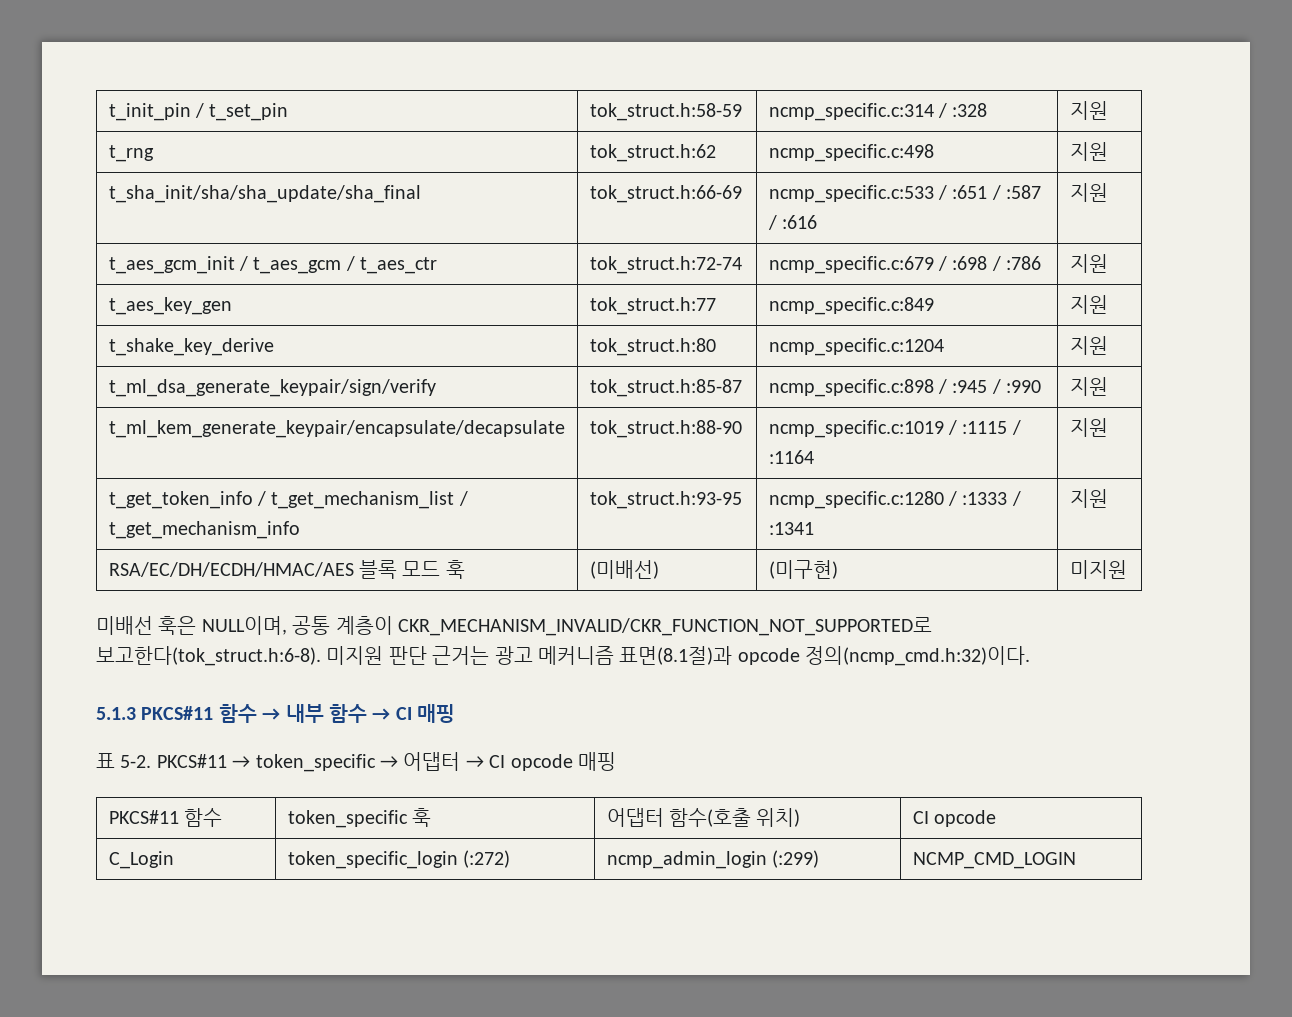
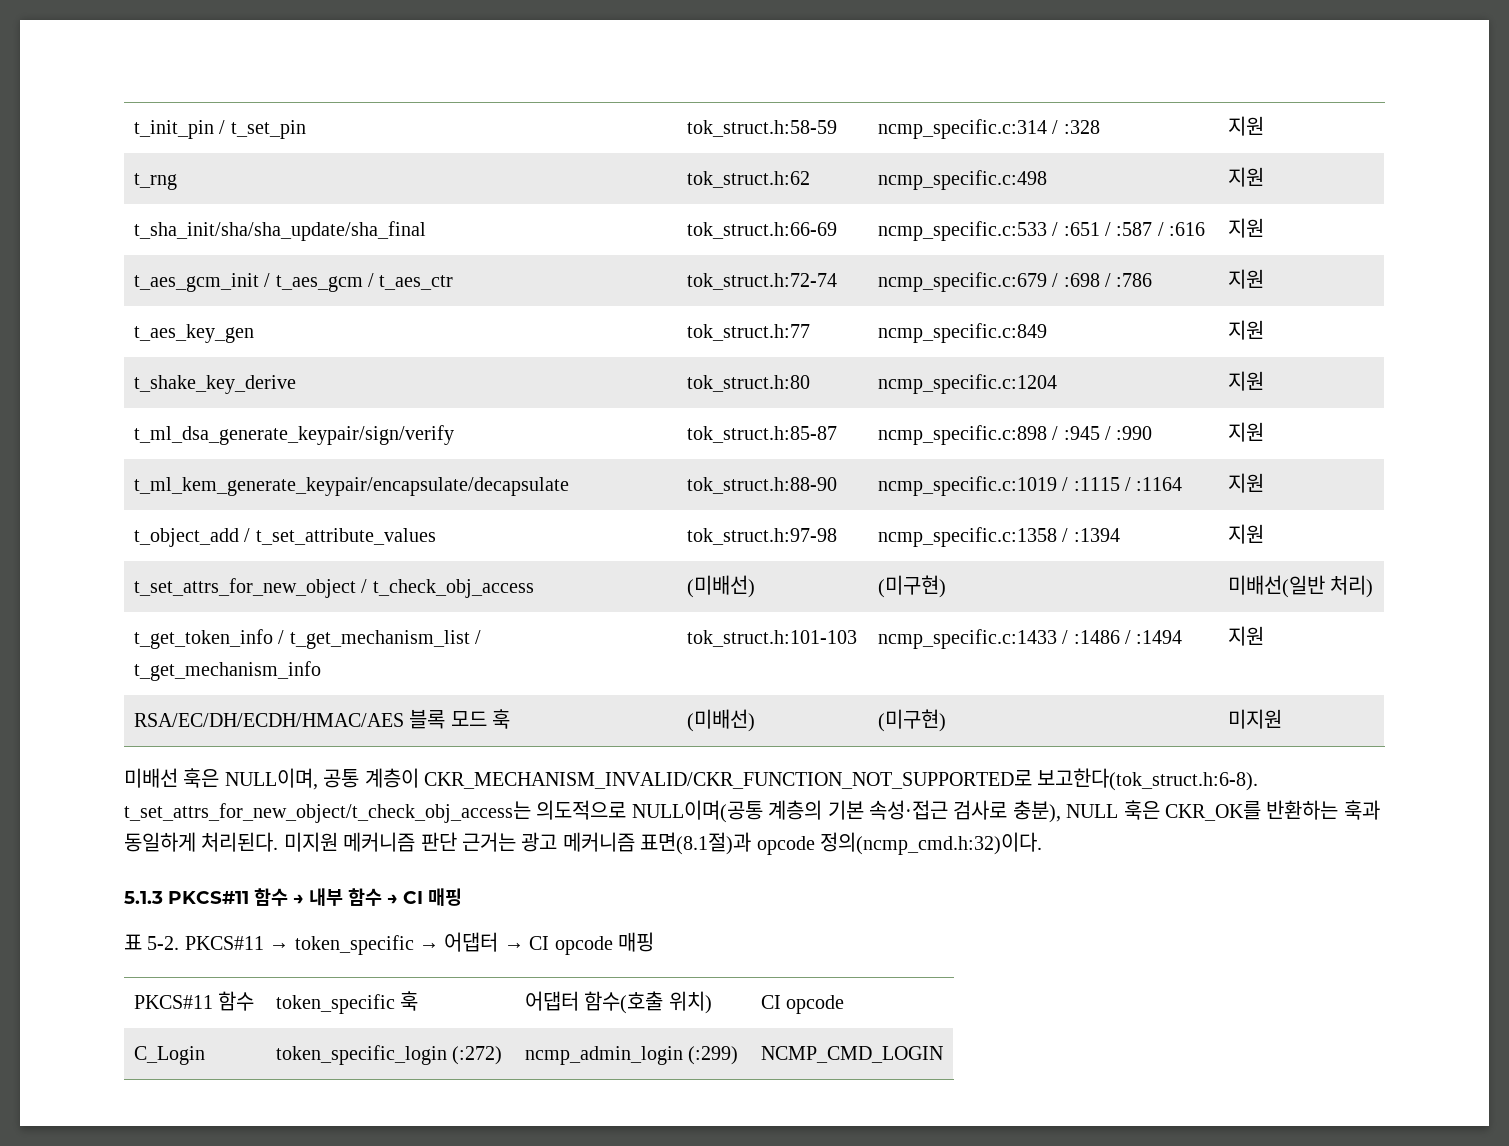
+ t_object_add / t_set_attribute_values | tok_struct.h:97-98 | ncmp_specific.c:1358 / :1394 | 지원
+ t_set_attrs_for_new_object / t_check_obj_access | (미배선) | (미구현) | 미배선(일반 처리)
- t_get_token_info / t_get_mechanism_list / t_get_mechanism_info | tok_struct.h:93-95 | ncmp_specific.c:1280 / :1333 / :1341 | 지원
+ t_get_token_info / t_get_mechanism_list / t_get_mechanism_info | tok_struct.h:101-103 | ncmp_specific.c:1433 / :1486 / :1494 | 지원
- 미배선 훅은 NULL이며, 공통 계층이 CKR_MECHANISM_INVALID/CKR_FUNCTION_NOT_SUPPORTED로 보고한다(tok_struct.h:6-8). 미지원 판단 근거는 광고 메커니즘 표면(8.1절)과 opcode 정의(ncmp_cmd.h:32)이다.
+ 미배선 훅은 NULL이며, 공통 계층이 CKR_MECHANISM_INVALID/CKR_FUNCTION_NOT_SUPPORTED로 보고한다(tok_struct.h:6-8). t_set_attrs_for_new_object/t_check_obj_access는 의도적으로 NULL이며(공통 계층의 기본 속성·접근 검사로 충분), NULL 훅은 CKR_OK를 반환하는 훅과 동일하게 처리된다. 미지원 메커니즘 판단 근거는 광고 메커니즘 표면(8.1절)과 opcode 정의(ncmp_cmd.h:32)이다.

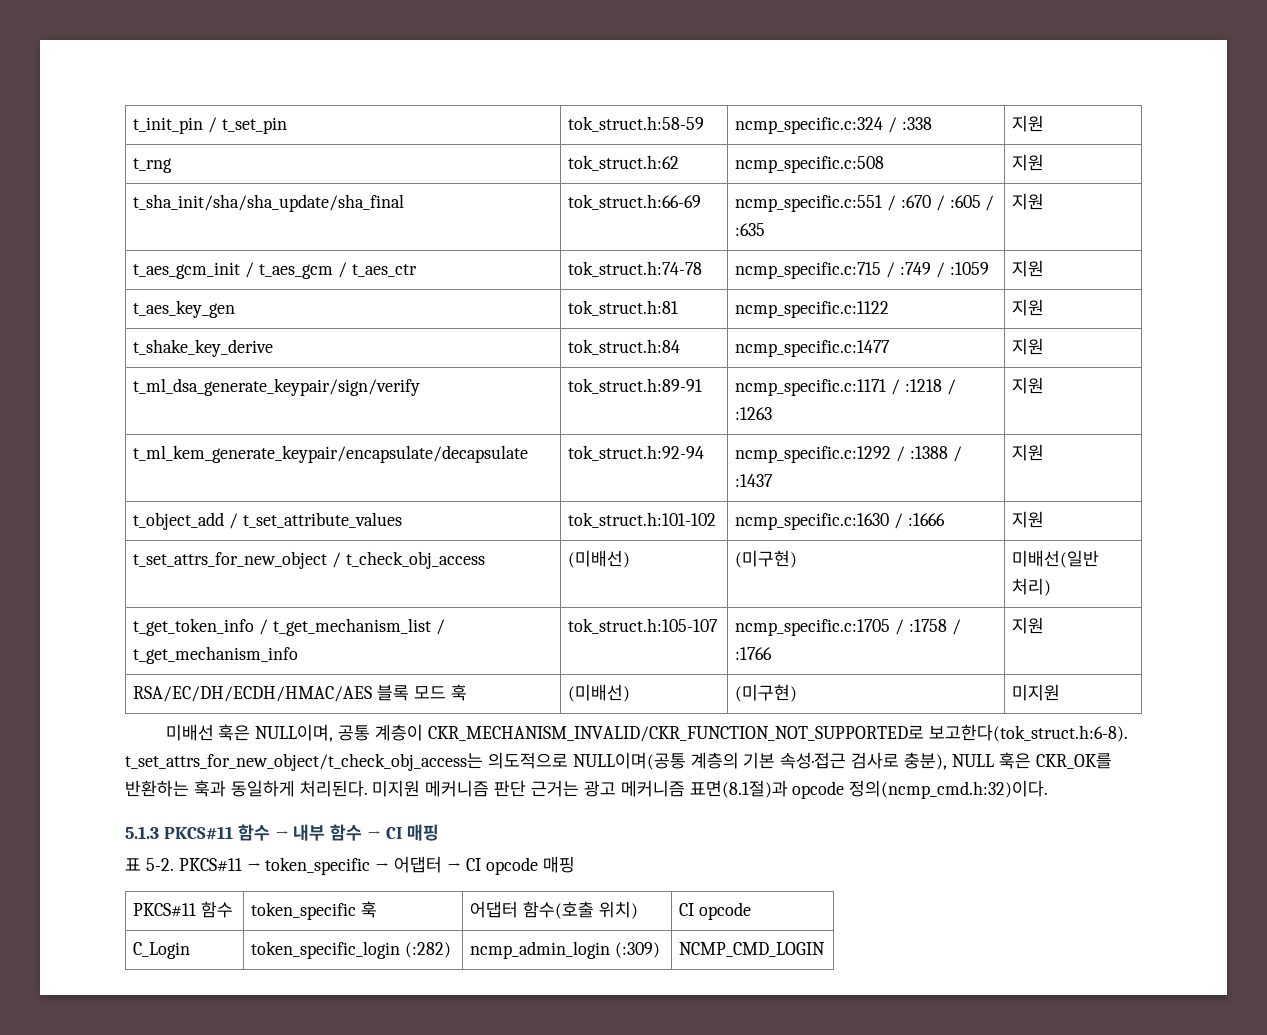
- t_init_pin / t_set_pin | tok_struct.h:58-59 | ncmp_specific.c:314 / :328 | 지원
+ t_init_pin / t_set_pin | tok_struct.h:58-59 | ncmp_specific.c:324 / :338 | 지원
- t_rng | tok_struct.h:62 | ncmp_specific.c:498 | 지원
+ t_rng | tok_struct.h:62 | ncmp_specific.c:508 | 지원
- t_sha_init/sha/sha_update/sha_final | tok_struct.h:66-69 | ncmp_specific.c:533 / :651 / :587 / :616 | 지원
+ t_sha_init/sha/sha_update/sha_final | tok_struct.h:66-69 | ncmp_specific.c:551 / :670 / :605 / :635 | 지원
- t_aes_gcm_init / t_aes_gcm / t_aes_ctr | tok_struct.h:72-74 | ncmp_specific.c:679 / :698 / :786 | 지원
+ t_aes_gcm_init / t_aes_gcm / t_aes_ctr | tok_struct.h:74-78 | ncmp_specific.c:715 / :749 / :1059 | 지원
- t_aes_key_gen | tok_struct.h:77 | ncmp_specific.c:849 | 지원
+ t_aes_key_gen | tok_struct.h:81 | ncmp_specific.c:1122 | 지원
- t_shake_key_derive | tok_struct.h:80 | ncmp_specific.c:1204 | 지원
+ t_shake_key_derive | tok_struct.h:84 | ncmp_specific.c:1477 | 지원
- t_ml_dsa_generate_keypair/sign/verify | tok_struct.h:85-87 | ncmp_specific.c:898 / :945 / :990 | 지원
- t_ml_kem_generate_keypair/encapsulate/decapsulate | tok_struct.h:88-90 | ncmp_specific.c:1019 / :1115 / :1164 | 지원
+ t_ml_dsa_generate_keypair/sign/verify | tok_struct.h:89-91 | ncmp_specific.c:1171 / :1218 / :1263 | 지원
+ t_ml_kem_generate_keypair/encapsulate/decapsulate | tok_struct.h:92-94 | ncmp_specific.c:1292 / :1388 / :1437 | 지원
- t_object_add / t_set_attribute_values | tok_struct.h:97-98 | ncmp_specific.c:1358 / :1394 | 지원
+ t_object_add / t_set_attribute_values | tok_struct.h:101-102 | ncmp_specific.c:1630 / :1666 | 지원
- t_get_token_info / t_get_mechanism_list / t_get_mechanism_info | tok_struct.h:101-103 | ncmp_specific.c:1433 / :1486 / :1494 | 지원
+ t_get_token_info / t_get_mechanism_list / t_get_mechanism_info | tok_struct.h:105-107 | ncmp_specific.c:1705 / :1758 / :1766 | 지원
- C_Login | token_specific_login (:272) | ncmp_admin_login (:299) | NCMP_CMD_LOGIN
+ C_Login | token_specific_login (:282) | ncmp_admin_login (:309) | NCMP_CMD_LOGIN

